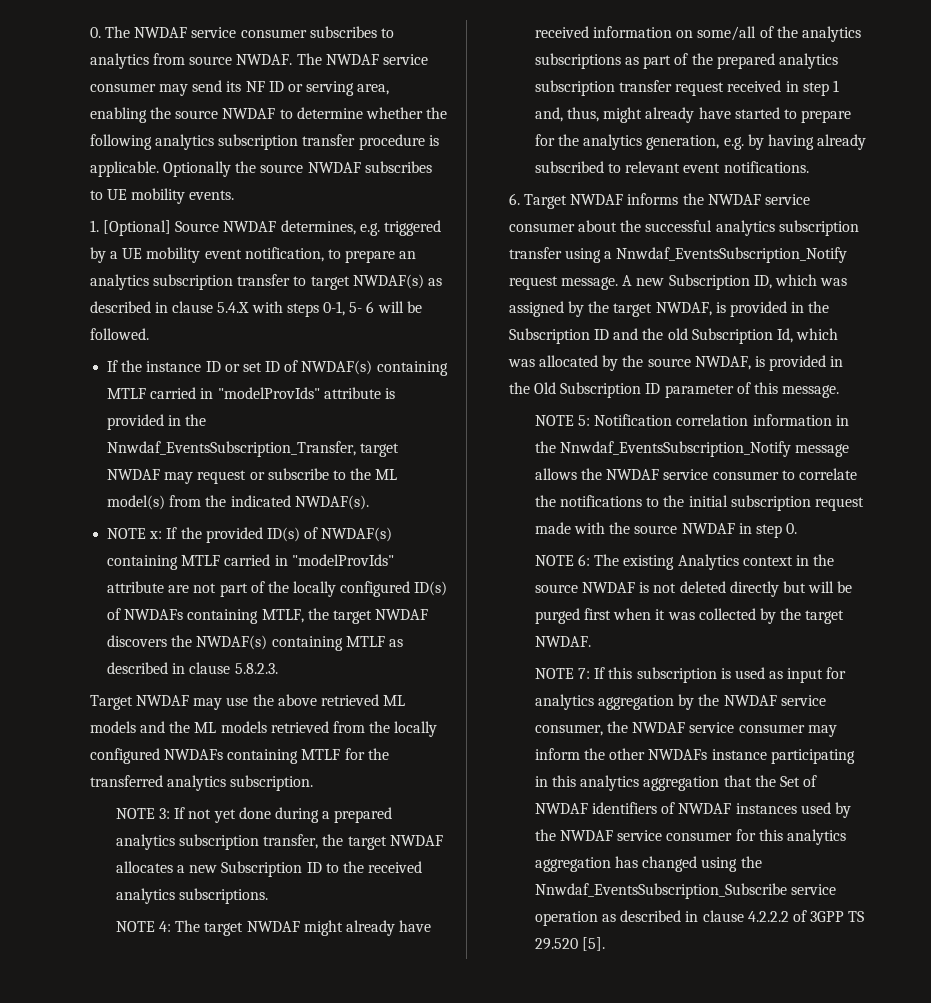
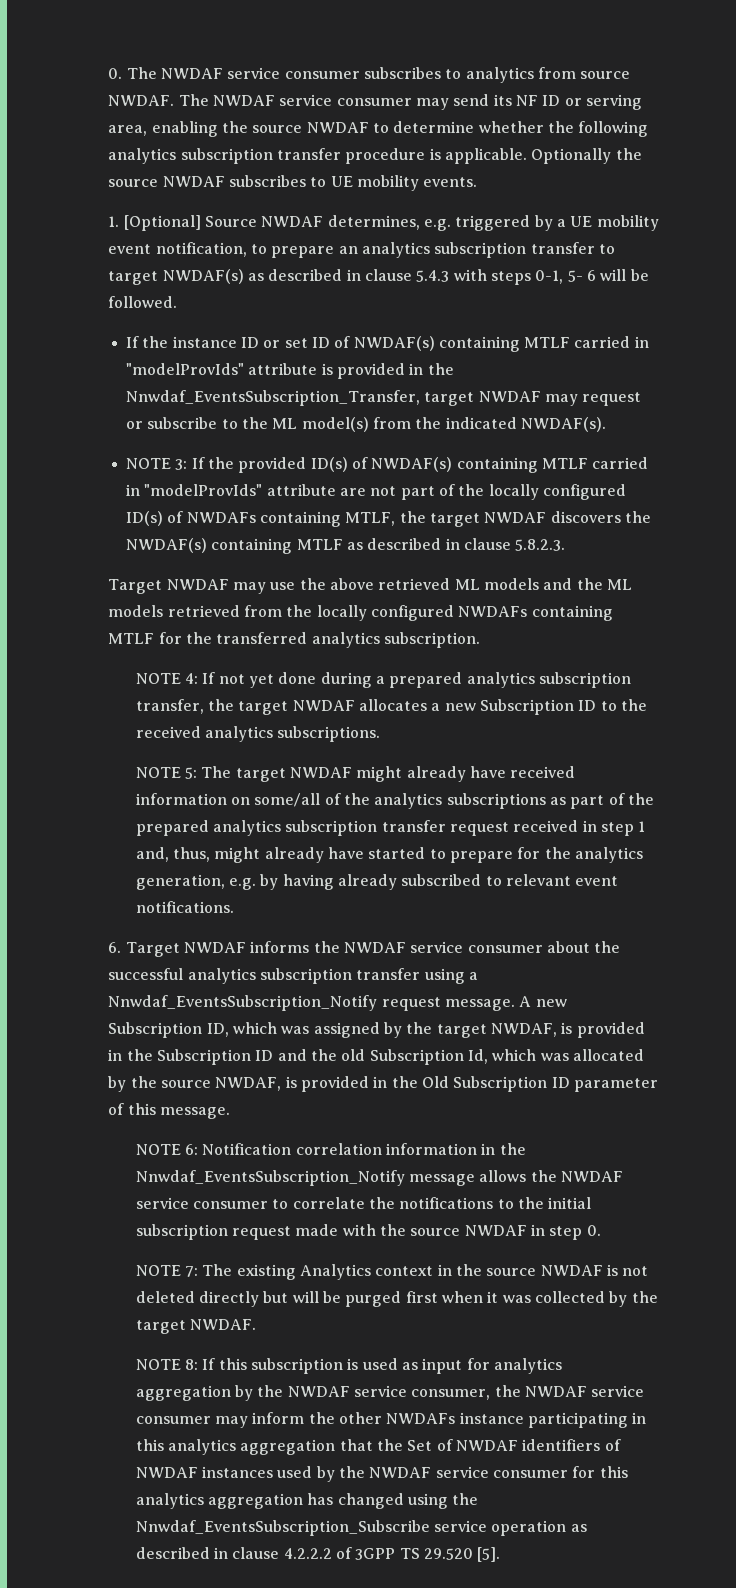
- 1. [Optional] Source NWDAF determines, e.g. triggered by a UE mobility event notification, to prepare an analytics subscription transfer to target NWDAF(s) as described in clause 5.4.X with steps 0-1, 5- 6 will be followed.
+ 1. [Optional] Source NWDAF determines, e.g. triggered by a UE mobility event notification, to prepare an analytics subscription transfer to target NWDAF(s) as described in clause 5.4.3 with steps 0-1, 5- 6 will be followed.
- NOTE x: If the provided ID(s) of NWDAF(s) containing MTLF carried in "modelProvIds" attribute are not part of the locally configured ID(s) of NWDAFs containing MTLF, the target NWDAF discovers the NWDAF(s) containing MTLF as described in clause 5.8.2.3.
+ NOTE 3: If the provided ID(s) of NWDAF(s) containing MTLF carried in "modelProvIds" attribute are not part of the locally configured ID(s) of NWDAFs containing MTLF, the target NWDAF discovers the NWDAF(s) containing MTLF as described in clause 5.8.2.3.
- NOTE 3: If not yet done during a prepared analytics subscription transfer, the target NWDAF allocates a new Subscription ID to the received analytics subscriptions.
+ NOTE 4: If not yet done during a prepared analytics subscription transfer, the target NWDAF allocates a new Subscription ID to the received analytics subscriptions.
- NOTE 4: The target NWDAF might already have received information on some/all of the analytics subscriptions as part of the prepared analytics subscription transfer request received in step 1 and, thus, might already have started to prepare for the analytics generation, e.g. by having already subscribed to relevant event notifications.
+ NOTE 5: The target NWDAF might already have received information on some/all of the analytics subscriptions as part of the prepared analytics subscription transfer request received in step 1 and, thus, might already have started to prepare for the analytics generation, e.g. by having already subscribed to relevant event notifications.
- NOTE 5: Notification correlation information in the Nnwdaf_EventsSubscription_Notify message allows the NWDAF service consumer to correlate the notifications to the initial subscription request made with the source NWDAF in step 0.
+ NOTE 6: Notification correlation information in the Nnwdaf_EventsSubscription_Notify message allows the NWDAF service consumer to correlate the notifications to the initial subscription request made with the source NWDAF in step 0.
- NOTE 6: The existing Analytics context in the source NWDAF is not deleted directly but will be purged first when it was collected by the target NWDAF.
+ NOTE 7: The existing Analytics context in the source NWDAF is not deleted directly but will be purged first when it was collected by the target NWDAF.
- NOTE 7:
+ NOTE 8:

